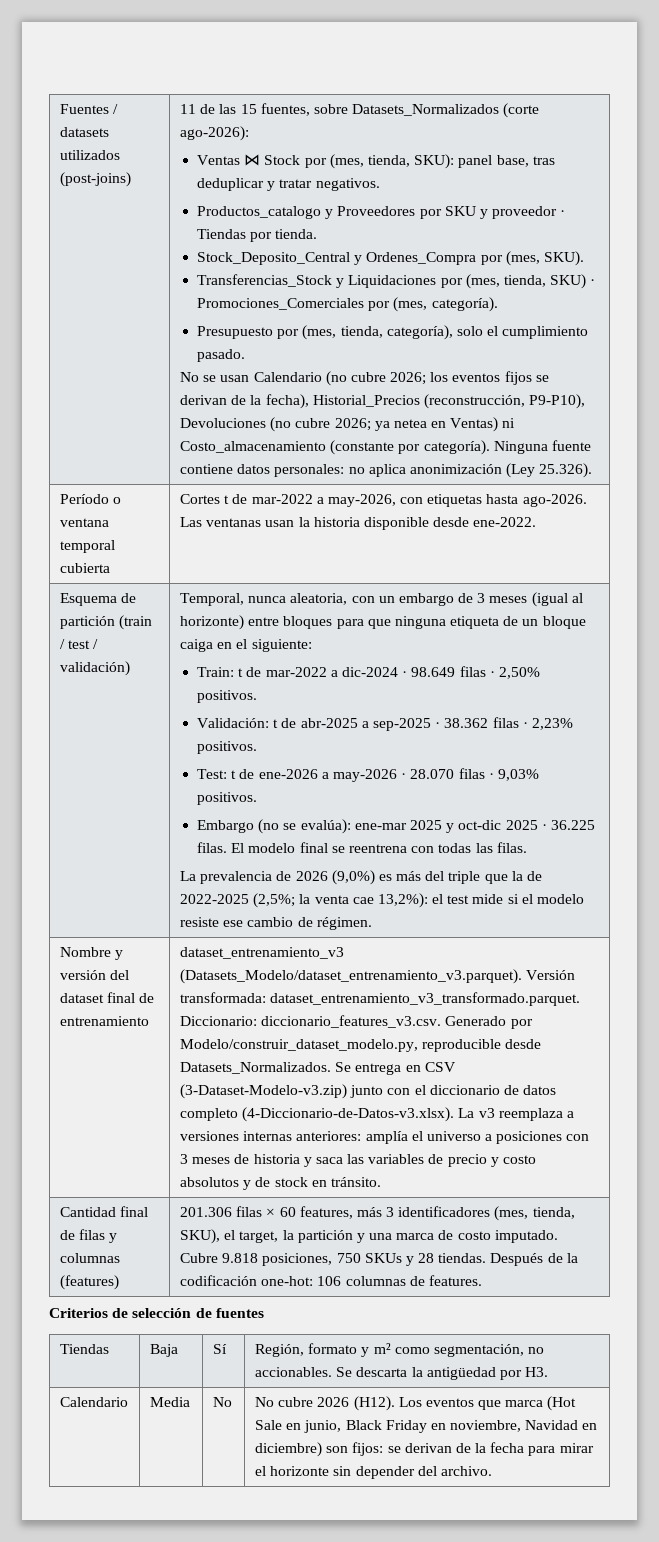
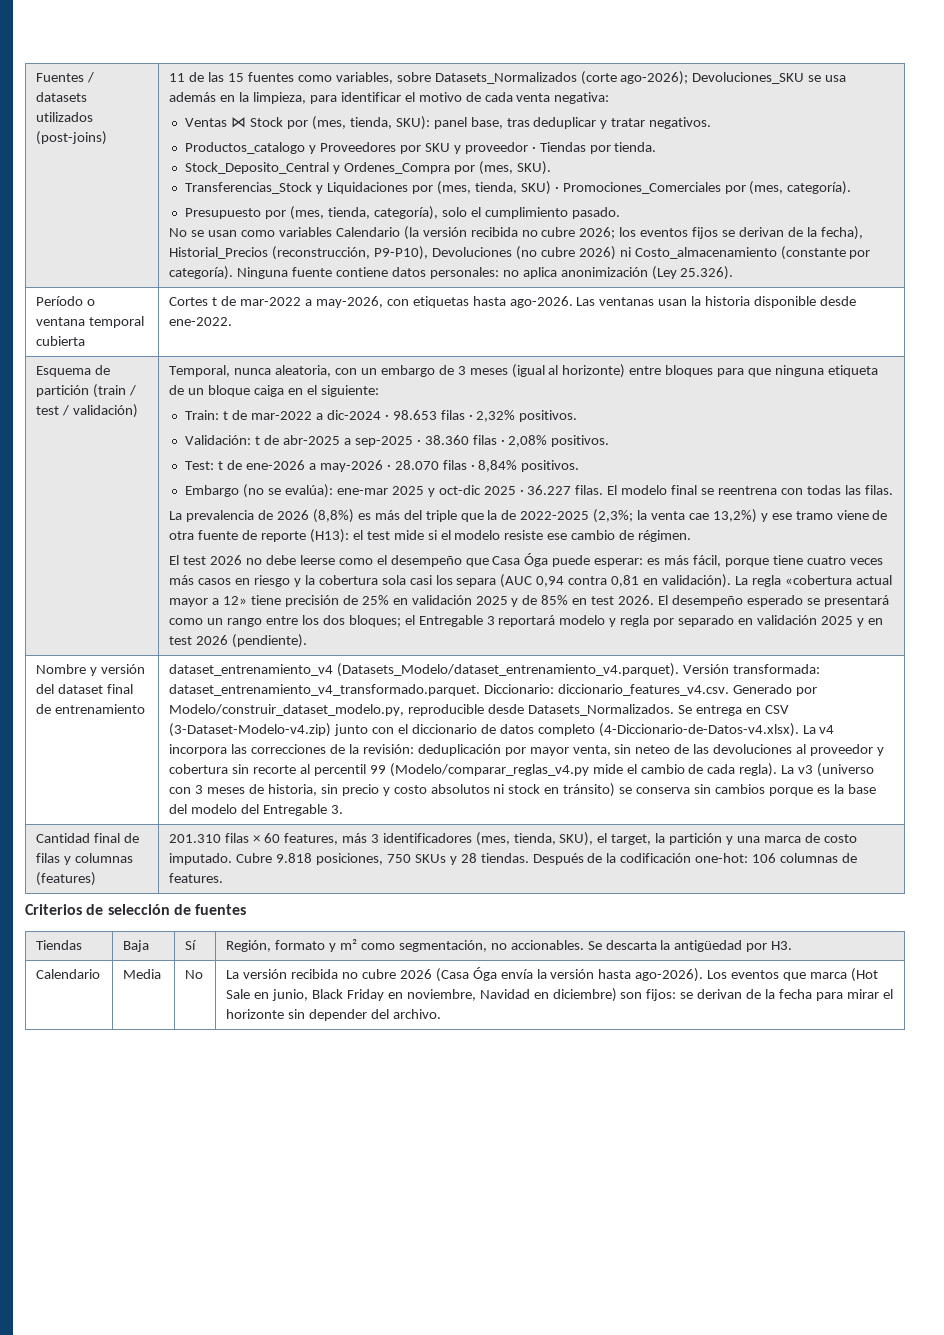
- 11 de las 15 fuentes, sobre Datasets_Normalizados (corte ago-2026):
+ 11 de las 15 fuentes como variables, sobre Datasets_Normalizados (corte ago-2026); Devoluciones_SKU se usa además en la limpieza, para identificar el motivo de cada venta negativa:
- No se usan Calendario (no cubre 2026; los eventos fijos se derivan de la fecha), Historial_Precios (reconstrucción, P9-P10), Devoluciones (no cubre 2026; ya netea en Ventas) ni Costo_almacenamiento (constante por categoría).
+ No se usan como variables Calendario (la versión recibida no cubre 2026; los eventos fijos se derivan de la fecha), Historial_Precios (reconstrucción, P9-P10), Devoluciones (no cubre 2026) ni Costo_almacenamiento (constante por categoría).
- Train: t de mar-2022 a dic-2024 · 98.649 filas · 2,50% positivos.
+ Train: t de mar-2022 a dic-2024 · 98.653 filas · 2,32% positivos.
- Validación: t de abr-2025 a sep-2025 · 38.362 filas · 2,23% positivos.
+ Validación: t de abr-2025 a sep-2025 · 38.360 filas · 2,08% positivos.
- Test: t de ene-2026 a may-2026 · 28.070 filas · 9,03% positivos.
+ Test: t de ene-2026 a may-2026 · 28.070 filas · 8,84% positivos.
- Embargo (no se evalúa): ene-mar 2025 y oct-dic 2025 · 36.225 filas.
+ Embargo (no se evalúa): ene-mar 2025 y oct-dic 2025 · 36.227 filas.
- La prevalencia de 2026 (9,0%) es más del triple que la de 2022-2025 (2,5%; la venta cae 13,2%): el test mide si el modelo resiste ese cambio de régimen.
+ La prevalencia de 2026 (8,8%) es más del triple que la de 2022-2025 (2,3%; la venta cae 13,2%) y ese tramo viene de otra fuente de reporte (H13): el test mide si el modelo resiste ese cambio de régimen.
+ El test 2026 no debe leerse como el desempeño que Casa Óga puede esperar: es más fácil, porque tiene cuatro veces más casos en riesgo y la cobertura sola casi los separa (AUC 0,94 contra 0,81 en validación). La regla «cobertura actual mayor a 12» tiene precisión de 25% en validación 2025 y de 85% en test 2026. El desempeño esperado se presentará como un rango entre los dos bloques; el Entregable 3 reportará modelo y regla por separado en validación 2025 y en test 2026 (pendiente).
- dataset_entrenamiento_v3 (Datasets_Modelo/dataset_entrenamiento_v3.parquet). Versión transformada: dataset_entrenamiento_v3_transformado.parquet. Diccionario: diccionario_features_v3.csv. Generado por Modelo/construir_dataset_modelo.py, reproducible desde Datasets_Normalizados.
+ dataset_entrenamiento_v4 (Datasets_Modelo/dataset_entrenamiento_v4.parquet). Versión transformada: dataset_entrenamiento_v4_transformado.parquet. Diccionario: diccionario_features_v4.csv. Generado por Modelo/construir_dataset_modelo.py, reproducible desde Datasets_Normalizados.
- Se entrega en CSV (3-Dataset-Modelo-v3.zip) junto con el diccionario de datos completo (4-Diccionario-de-Datos-v3.xlsx). La v3 reemplaza a versiones internas anteriores: amplía el universo a posiciones con 3 meses de historia y saca las variables de precio y costo absolutos y de stock en tránsito.
+ Se entrega en CSV (3-Dataset-Modelo-v4.zip) junto con el diccionario de datos completo (4-Diccionario-de-Datos-v4.xlsx). La v4 incorpora las correcciones de la revisión: deduplicación por mayor venta, sin neteo de las devoluciones al proveedor y cobertura sin recorte al percentil 99 (Modelo/comparar_reglas_v4.py mide el cambio de cada regla). La v3 (universo con 3 meses de historia, sin precio y costo absolutos ni stock en tránsito) se conserva sin cambios porque es la base del modelo del Entregable 3.
- 201.306 filas × 60 features, más 3 identificadores (mes, tienda, SKU), el target, la partición y una marca de costo imputado.
+ 201.310 filas × 60 features, más 3 identificadores (mes, tienda, SKU), el target, la partición y una marca de costo imputado.
- No cubre 2026 (H12).
+ La versión recibida no cubre 2026 (Casa Óga envía la versión hasta ago-2026).

